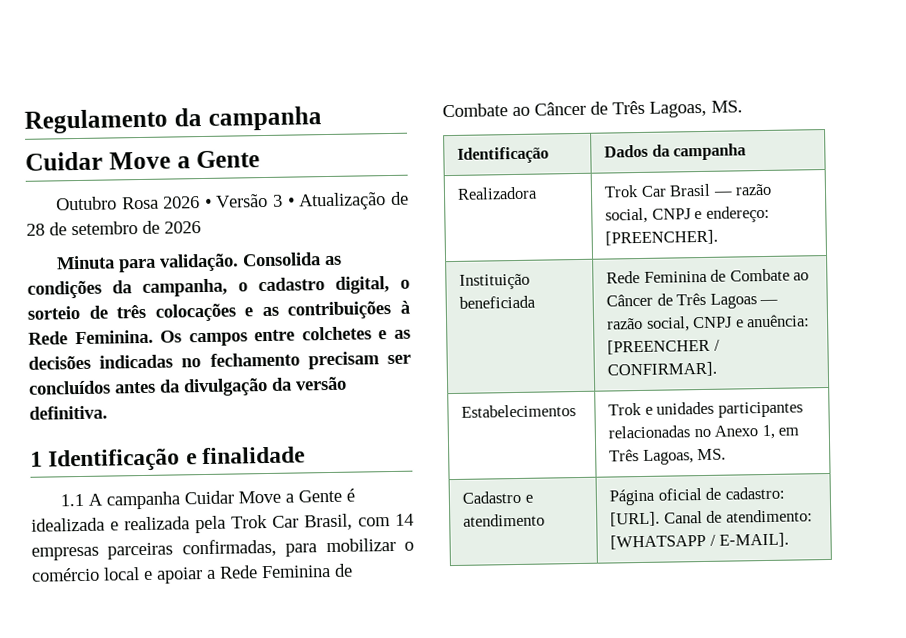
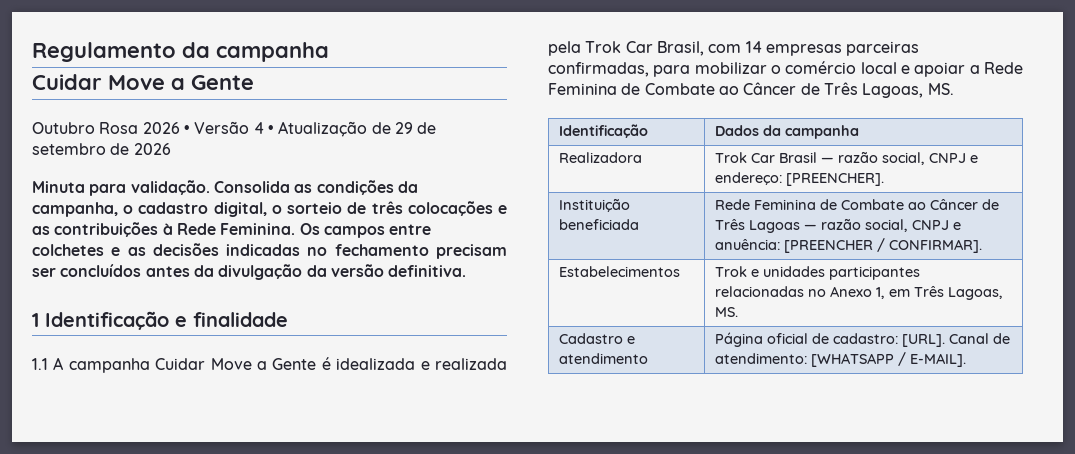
- Outubro Rosa 2026 • Versão 3 • Atualização de 28 de setembro de 2026
+ Outubro Rosa 2026 • Versão 4 • Atualização de 29 de setembro de 2026

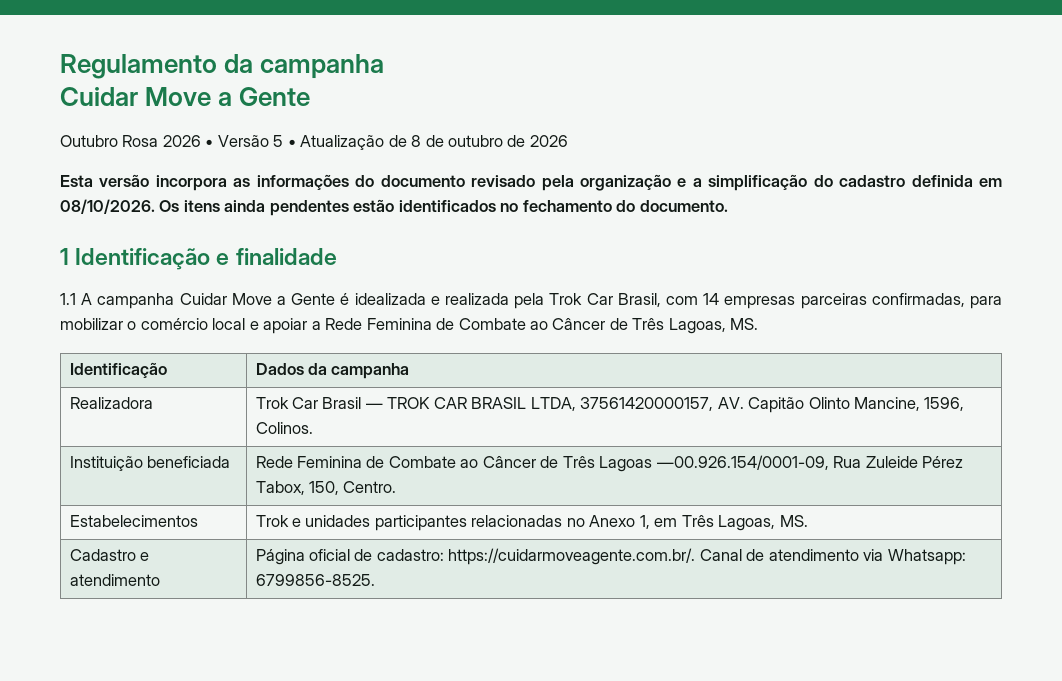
- Outubro Rosa 2026 • Versão 4 • Atualização de 29 de setembro de 2026
+ Outubro Rosa 2026 • Versão 5 • Atualização de 8 de outubro de 2026
- Minuta para validação. Consolida as condições da campanha, o cadastro digital, o sorteio de três colocações e as contribuições à Rede Feminina. Os campos entre colchetes e as decisões indicadas no fechamento precisam ser concluídos antes da divulgação da versão definitiva.
+ Esta versão incorpora as informações do documento revisado pela organização e a simplificação do cadastro definida em 08/10/2026. Os itens ainda pendentes estão identificados no fechamento do documento.
- Realizadora | Trok Car Brasil — razão social, CNPJ e endereço: [PREENCHER].
+ Realizadora | Trok Car Brasil — TROK CAR BRASIL LTDA, 37561420000157, AV. Capitão Olinto Mancine, 1596, Colinos.
- Instituição beneficiada | Rede Feminina de Combate ao Câncer de Três Lagoas — razão social, CNPJ e anuência: [PREENCHER / CONFIRMAR].
+ Instituição beneficiada | Rede Feminina de Combate ao Câncer de Três Lagoas —00.926.154/0001-09, Rua Zuleide Pérez Tabox, 150, Centro.
- Cadastro e atendimento | Página oficial de cadastro: [URL]. Canal de atendimento: [WHATSAPP / E-MAIL].
+ Cadastro e atendimento | Página oficial de cadastro: https://cuidarmoveagente.com.br/. Canal de atendimento via Whatsapp: 6799856-8525.

